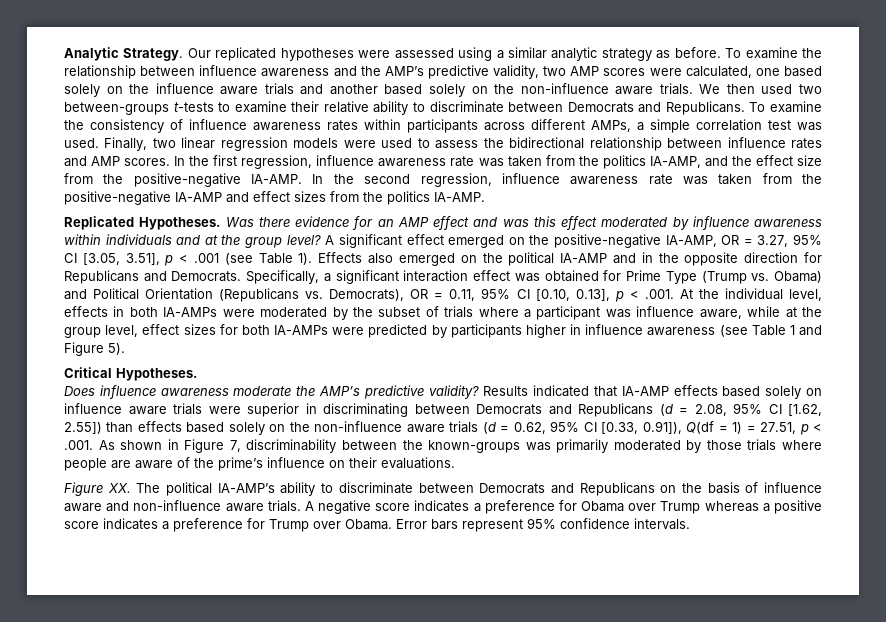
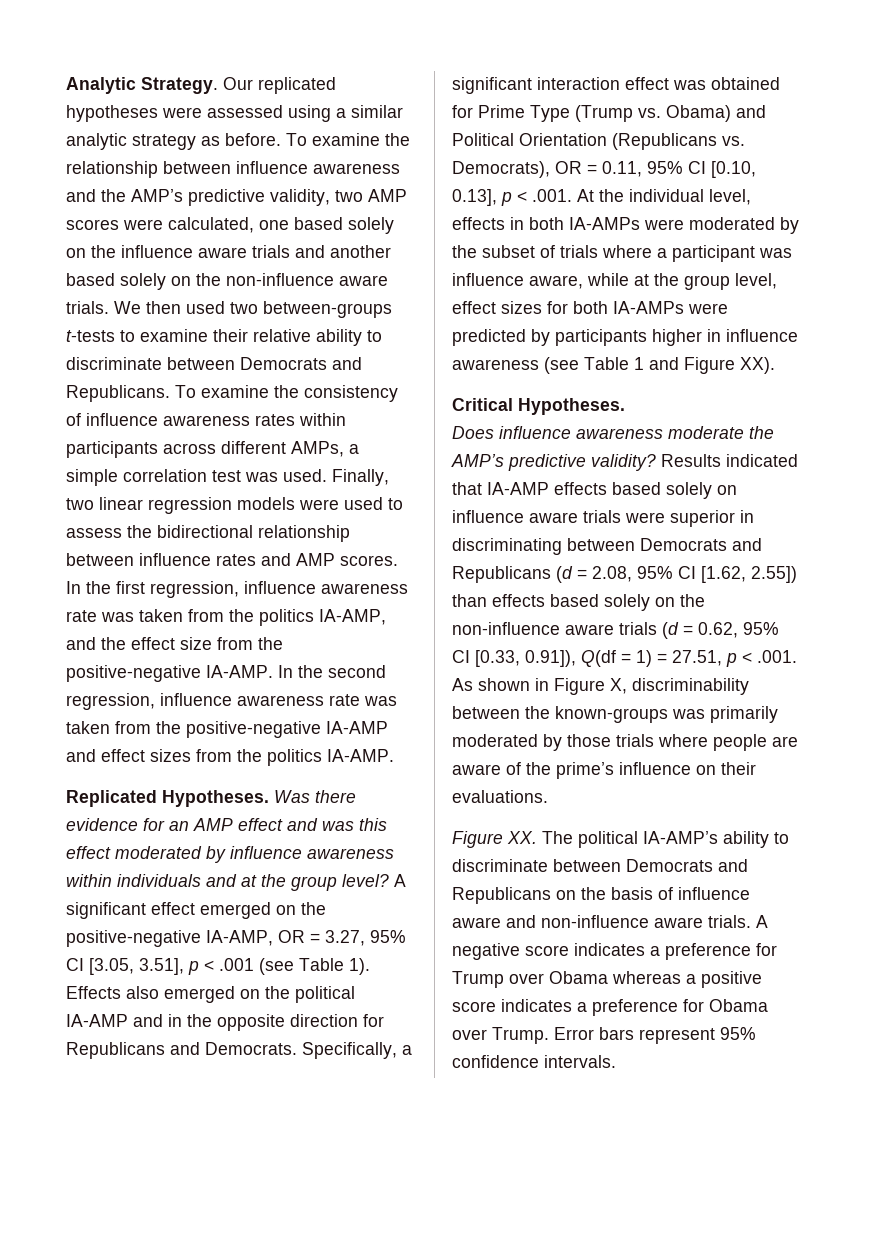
- Specifically, a significant interaction effect was obtained for Prime Type (Trump vs. Obama) and Political Orientation (Republicans vs. Democrats), OR = 0.11, 95% CI [0.10, 0.13], p < .001. At the individual level, effects in both IA-AMPs were moderated by the subset of trials where a participant was influence aware, while at the group level, effect sizes for both IA-AMPs were predicted by participants higher in influence awareness (see Table 1 and Figure 5).
+ Specifically, a significant interaction effect was obtained for Prime Type (Trump vs. Obama) and Political Orientation (Republicans vs. Democrats), OR = 0.11, 95% CI [0.10, 0.13], p < .001. At the individual level, effects in both IA-AMPs were moderated by the subset of trials where a participant was influence aware, while at the group level, effect sizes for both IA-AMPs were predicted by participants higher in influence awareness (see Table 1 and Figure XX).
- Results indicated that IA-AMP effects based solely on influence aware trials were superior in discriminating between Democrats and Republicans (d = 2.08, 95% CI [1.62, 2.55]) than effects based solely on the non-influence aware trials (d = 0.62, 95% CI [0.33, 0.91]), Q(df = 1) = 27.51, p < .001. As shown in Figure 7, discriminability between the known-groups was primarily moderated by those trials where people are aware of the prime’s influence on their evaluations.
+ Results indicated that IA-AMP effects based solely on influence aware trials were superior in discriminating between Democrats and Republicans (d = 2.08, 95% CI [1.62, 2.55]) than effects based solely on the non-influence aware trials (d = 0.62, 95% CI [0.33, 0.91]), Q(df = 1) = 27.51, p < .001. As shown in Figure X, discriminability between the known-groups was primarily moderated by those trials where people are aware of the prime’s influence on their evaluations.
- A negative score indicates a preference for Obama over Trump whereas a positive score indicates a preference for Trump over Obama.
+ A negative score indicates a preference for Trump over Obama whereas a positive score indicates a preference for Obama over Trump.

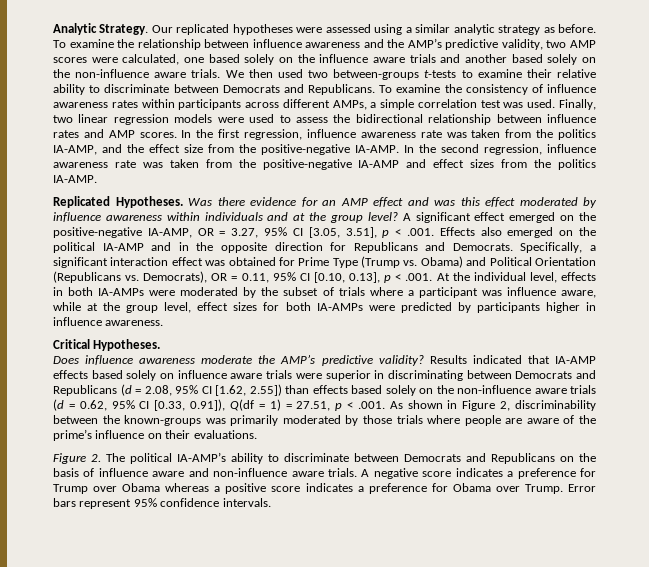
- A significant effect emerged on the positive-negative IA-AMP, OR = 3.27, 95% CI [3.05, 3.51], p < .001 (see Table 1). Effects also emerged on the political IA-AMP and in the opposite direction for Republicans and Democrats.
+ A significant effect emerged on the positive-negative IA-AMP, OR = 3.27, 95% CI [3.05, 3.51], p < .001. Effects also emerged on the political IA-AMP and in the opposite direction for Republicans and Democrats.
- Specifically, a significant interaction effect was obtained for Prime Type (Trump vs. Obama) and Political Orientation (Republicans vs. Democrats), OR = 0.11, 95% CI [0.10, 0.13], p < .001. At the individual level, effects in both IA-AMPs were moderated by the subset of trials where a participant was influence aware, while at the group level, effect sizes for both IA-AMPs were predicted by participants higher in influence awareness (see Table 1 and Figure XX).
+ Specifically, a significant interaction effect was obtained for Prime Type (Trump vs. Obama) and Political Orientation (Republicans vs. Democrats), OR = 0.11, 95% CI [0.10, 0.13], p < .001. At the individual level, effects in both IA-AMPs were moderated by the subset of trials where a participant was influence aware, while at the group level, effect sizes for both IA-AMPs were predicted by participants higher in influence awareness.
- Results indicated that IA-AMP effects based solely on influence aware trials were superior in discriminating between Democrats and Republicans (d = 2.08, 95% CI [1.62, 2.55]) than effects based solely on the non-influence aware trials (d = 0.62, 95% CI [0.33, 0.91]), Q(df = 1) = 27.51, p < .001. As shown in Figure X, discriminability between the known-groups was primarily moderated by those trials where people are aware of the prime’s influence on their evaluations.
+ Results indicated that IA-AMP effects based solely on influence aware trials were superior in discriminating between Democrats and Republicans (d = 2.08, 95% CI [1.62, 2.55]) than effects based solely on the non-influence aware trials (d = 0.62, 95% CI [0.33, 0.91]), Q(df = 1) = 27.51, p < .001. As shown in Figure 2, discriminability between the known-groups was primarily moderated by those trials where people are aware of the prime’s influence on their evaluations.
- Figure XX. The political IA-AMP’s ability to discriminate between Democrats and Republicans on the basis of influence aware and non-influence aware trials.
+ Figure 2. The political IA-AMP’s ability to discriminate between Democrats and Republicans on the basis of influence aware and non-influence aware trials.

